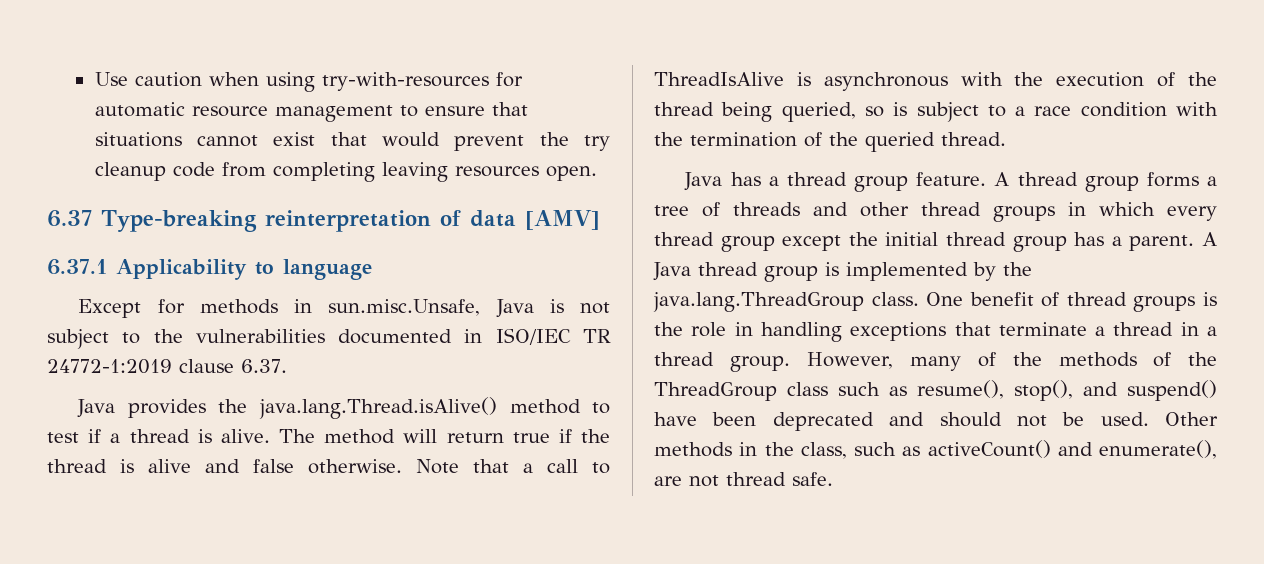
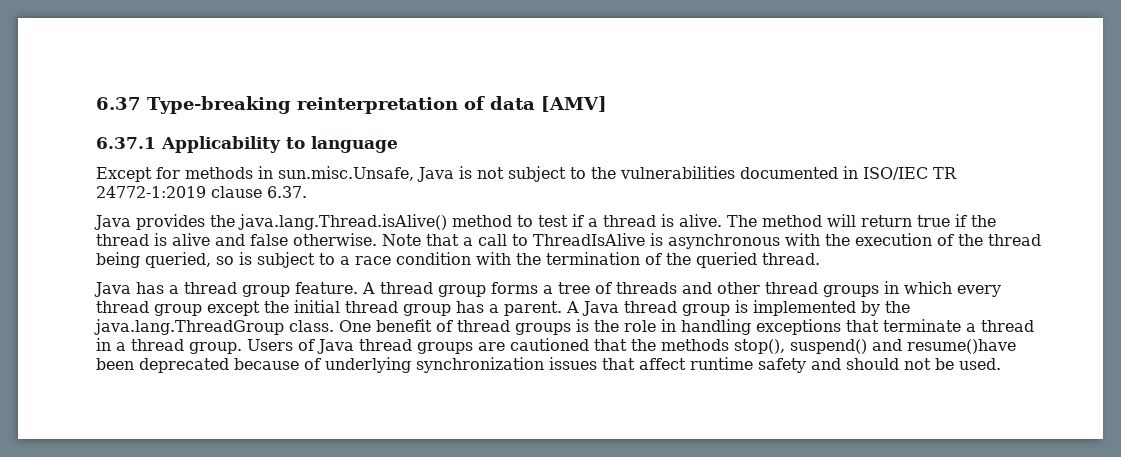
- Use caution when using try-with-resources for automatic resource management to ensure that situations cannot exist that would prevent the try cleanup code from completing leaving resources open.
- However, many of the methods of the ThreadGroup class such as resume(), stop(), and suspend() have been deprecated and should not be used. Other methods in the class, such as activeCount() and enumerate(), are not thread safe.
+ Users of Java thread groups are cautioned that the methods stop(), suspend() and resume()have been deprecated because of underlying synchronization issues that affect runtime safety and should not be used.

